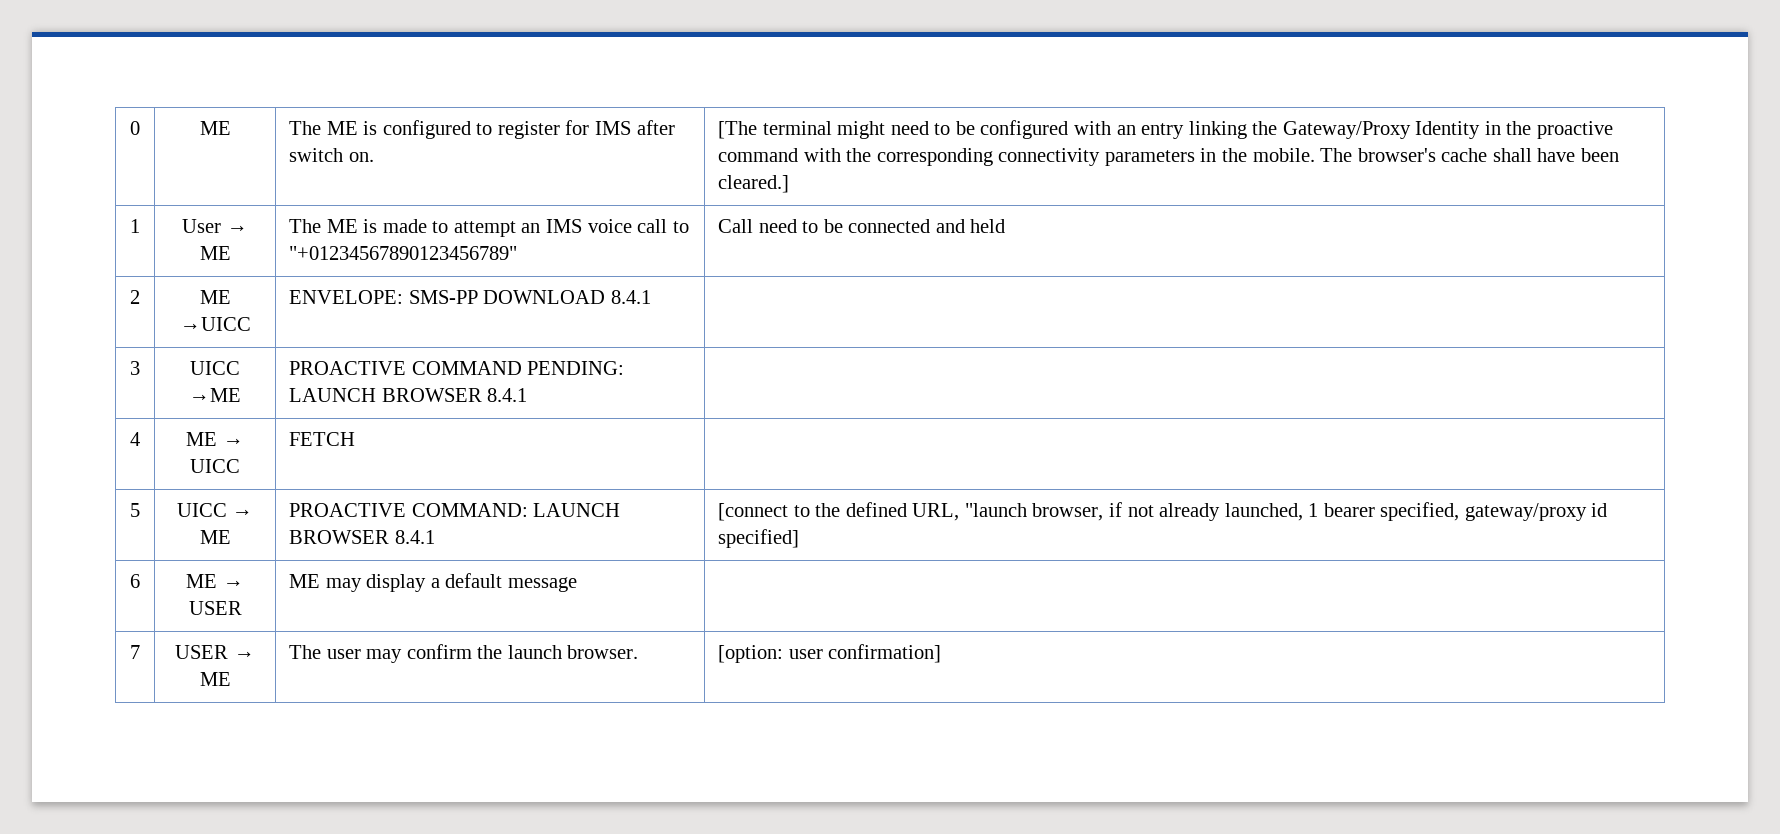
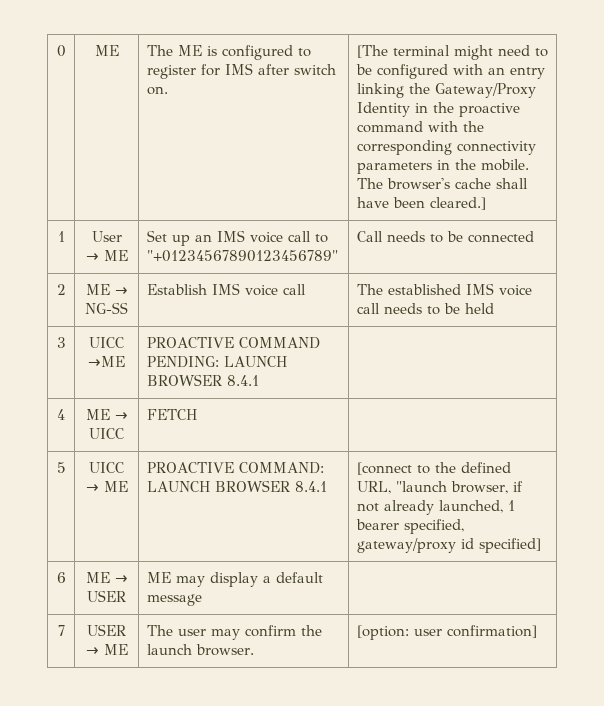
- 1 | User → ME | The ME is made to attempt an IMS voice call to "+01234567890123456789" | Call need to be connected and held
+ 1 | User → ME | Set up an IMS voice call to "+01234567890123456789" | Call needs to be connected
- 2 | ME →UICC | ENVELOPE: SMS-PP DOWNLOAD 8.4.1 |
+ 2 | ME → NG-SS | Establish IMS voice call | The established IMS voice call needs to be held

